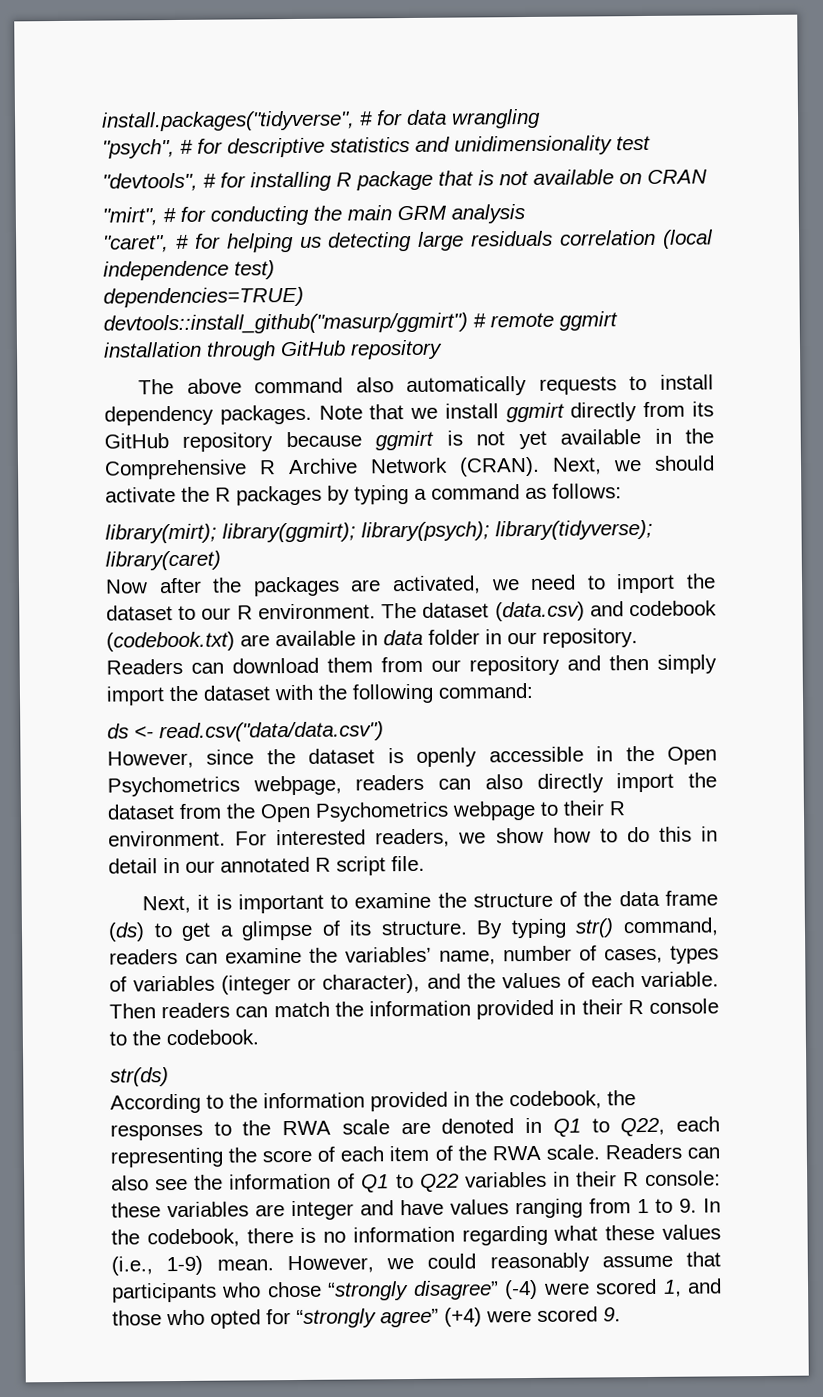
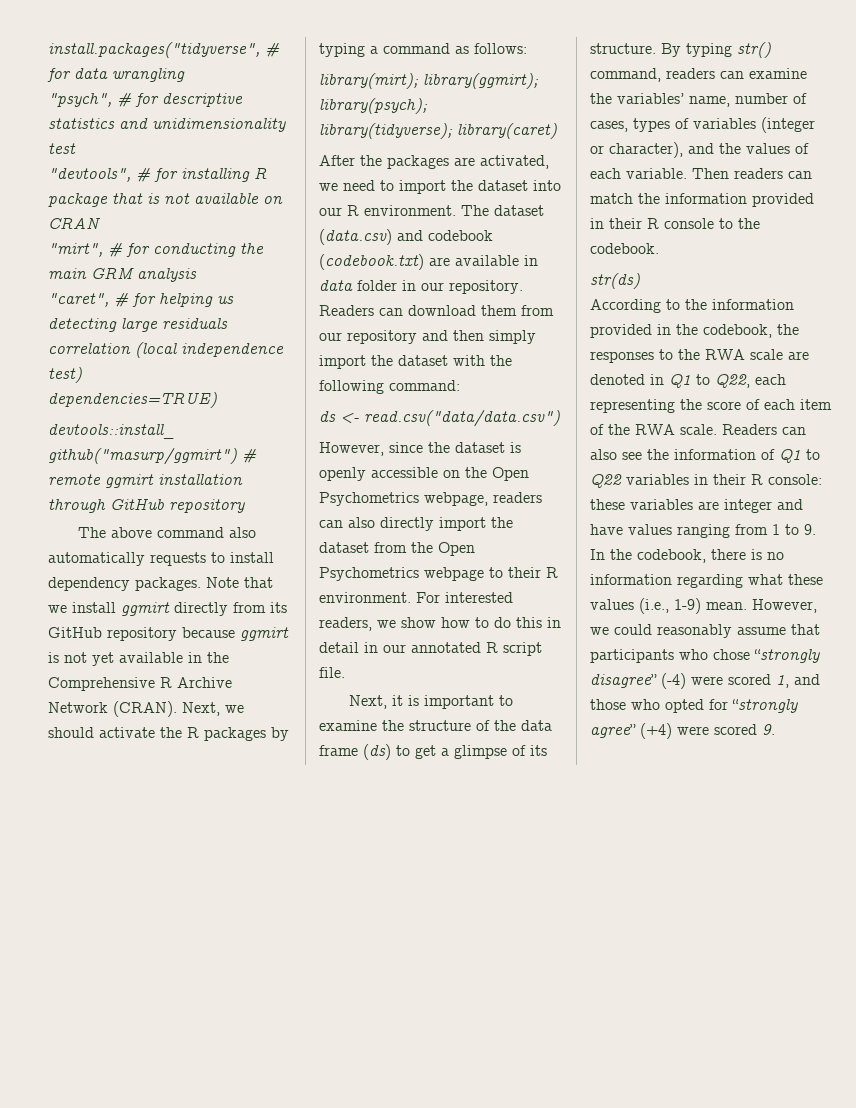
- Now after the packages are activated, we need to import the dataset to our R environment.
+ After the packages are activated, we need to import the dataset into our R environment.
- However, since the dataset is openly accessible in the Open Psychometrics webpage, readers can also directly import the dataset from the Open Psychometrics webpage to their R environment.
+ However, since the dataset is openly accessible on the Open Psychometrics webpage, readers can also directly import the dataset from the Open Psychometrics webpage to their R environment.

